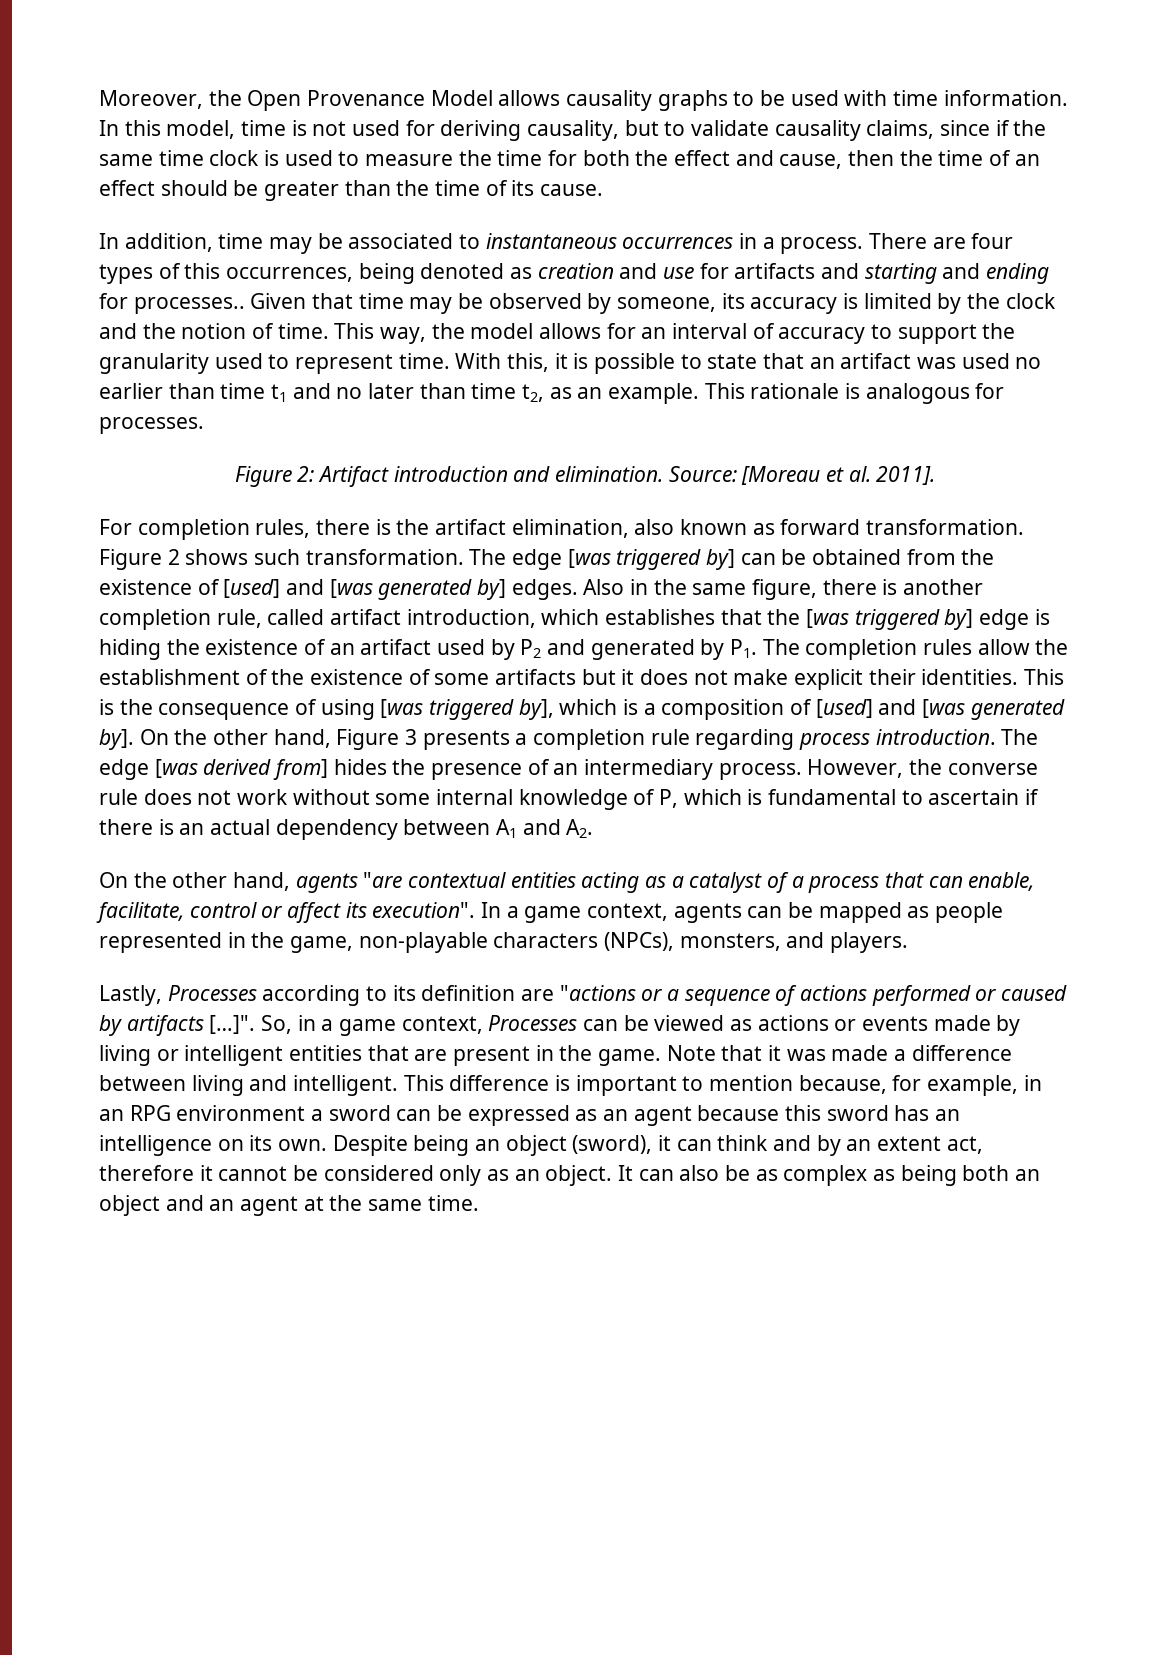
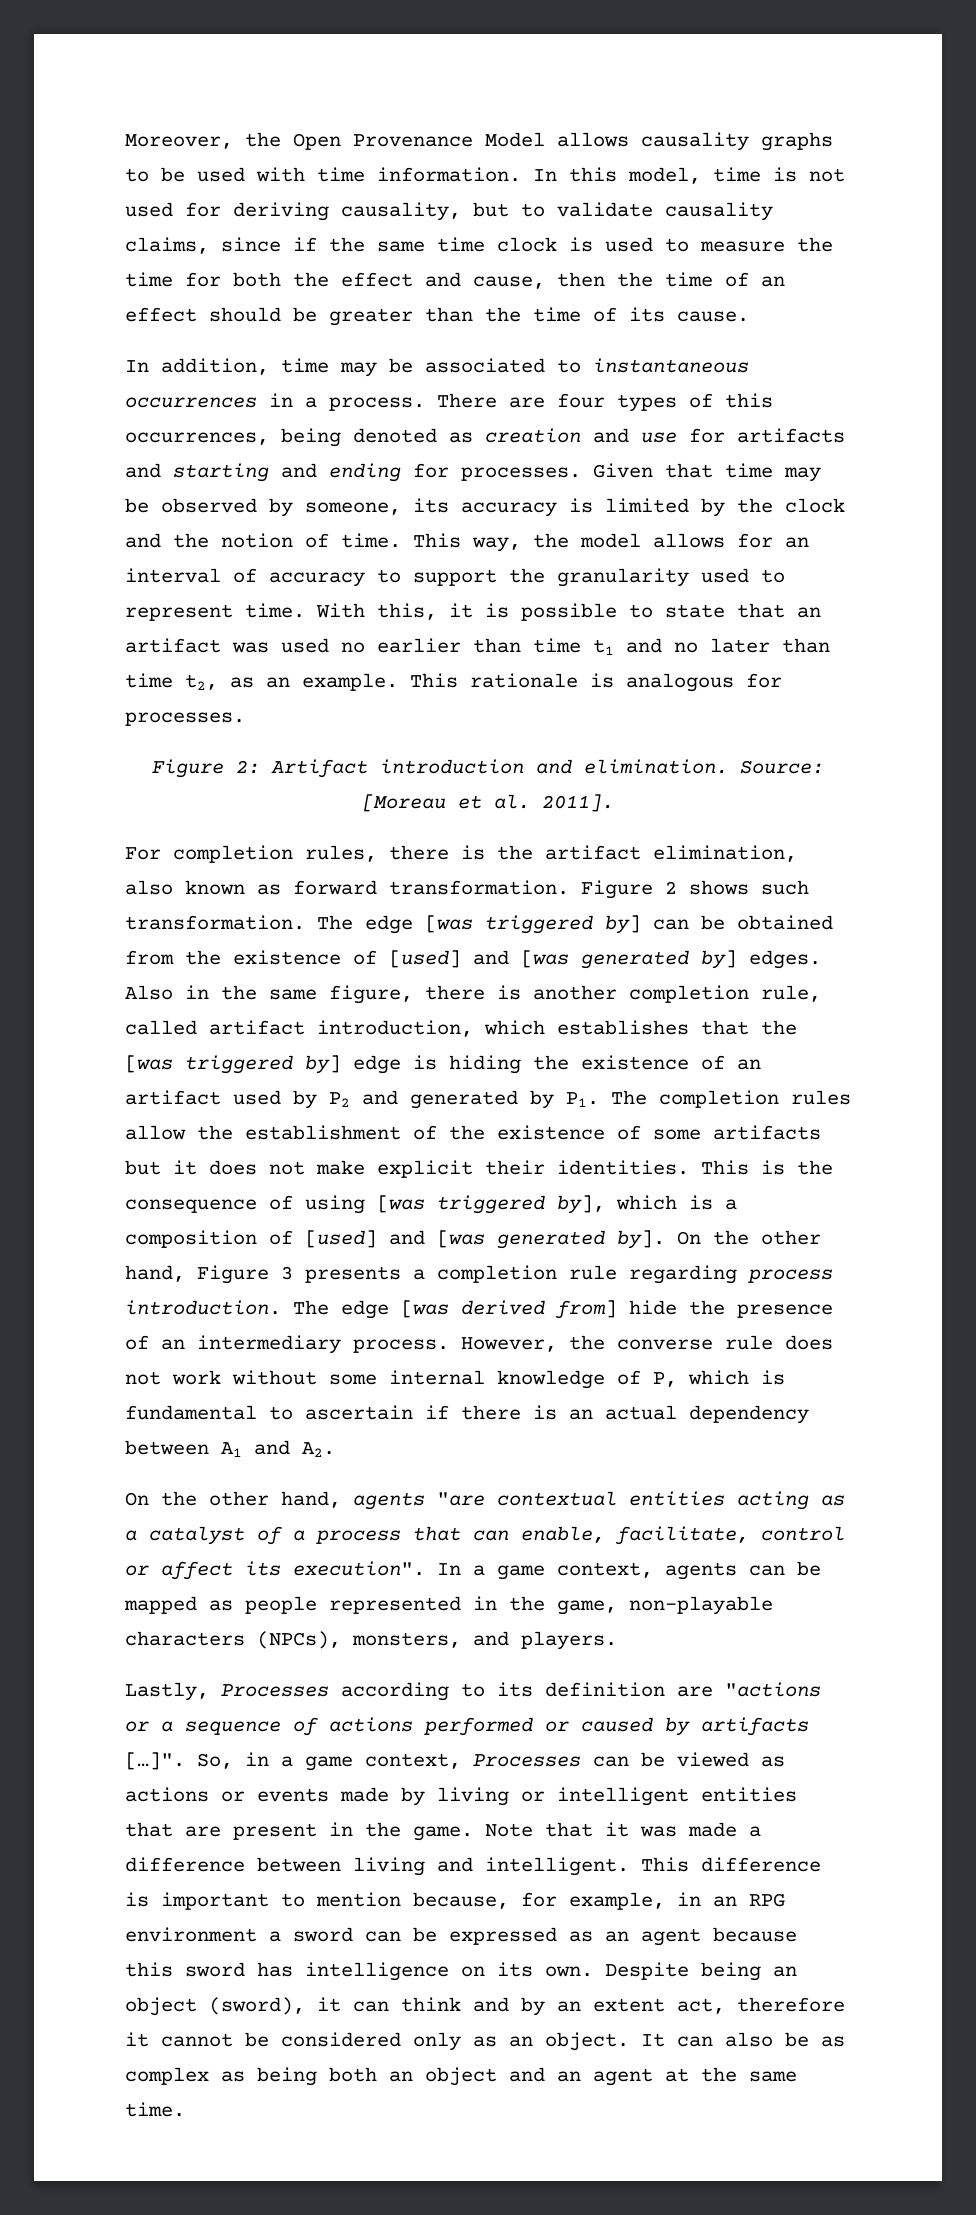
- There are four types of this occurrences, being denoted as creation and use for artifacts and starting and ending for processes..
+ There are four types of this occurrences, being denoted as creation and use for artifacts and starting and ending for processes.
- The edge [was derived from] hides the presence of an intermediary process.
+ The edge [was derived from] hide the presence of an intermediary process.
- This difference is important to mention because, for example, in an RPG environment a sword can be expressed as an agent because this sword has an intelligence on its own.
+ This difference is important to mention because, for example, in an RPG environment a sword can be expressed as an agent because this sword has intelligence on its own.

